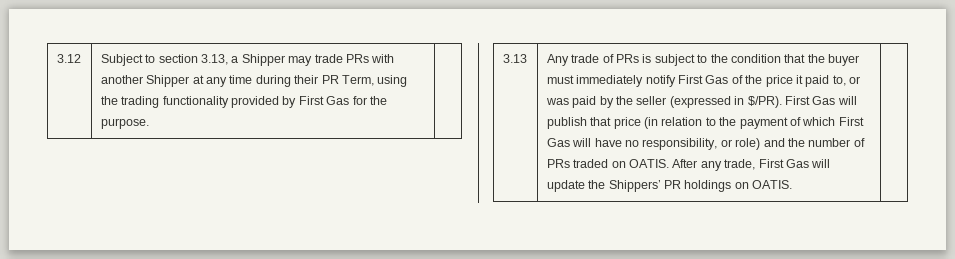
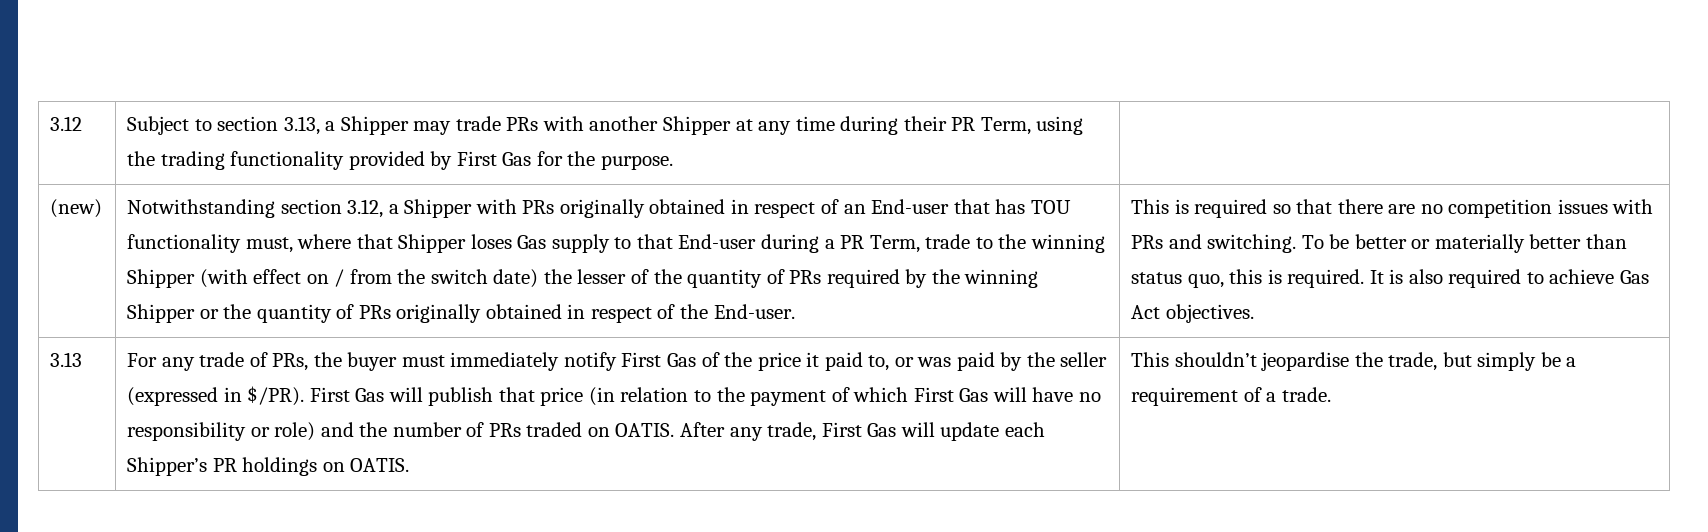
- 3.13 | Any trade of PRs is subject to the condition that the buyer must immediately notify First Gas of the price it paid to, or was paid by the seller (expressed in $/PR).
+ (new) | Notwithstanding section 3.12, a Shipper with PRs originally obtained in respect of an End-user that has TOU functionality must, where that Shipper loses Gas supply to that End-user during a PR Term, trade to the winning Shipper (with effect on / from the switch date) the lesser of the quantity of PRs required by the winning Shipper or the quantity of PRs originally obtained in respect of the End-user. | This is required so that there are no competition issues with PRs and switching. To be better or materially better than status quo, this is required. It is also required to achieve Gas Act objectives.
+ 3.13 | For any trade of PRs, the buyer must immediately notify First Gas of the price it paid to, or was paid by the seller (expressed in $/PR).
- First Gas will publish that price (in relation to the payment of which First Gas will have no responsibility, or role) and the number of PRs traded on OATIS.
+ First Gas will publish that price (in relation to the payment of which First Gas will have no responsibility or role) and the number of PRs traded on OATIS.
- After any trade, First Gas will update the Shippers’ PR holdings on OATIS.
+ After any trade, First Gas will update each Shipper’s PR holdings on OATIS.
+ This shouldn’t jeopardise the trade, but simply be a requirement of a trade.

